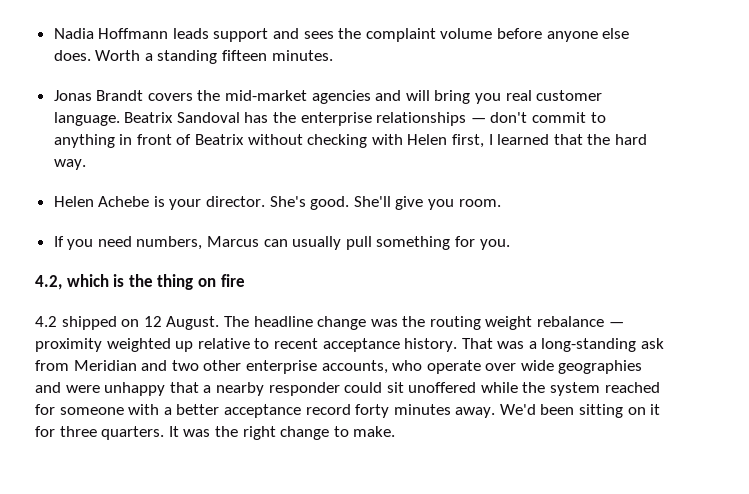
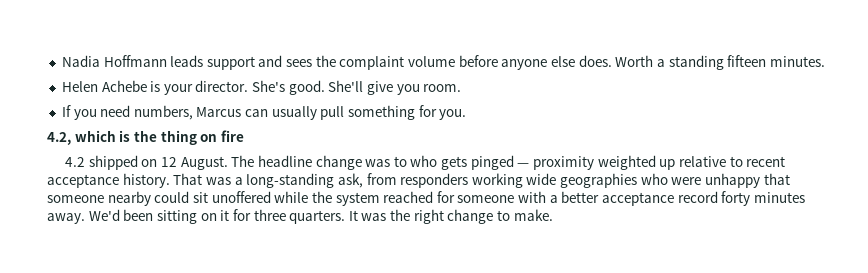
- Jonas Brandt covers the mid-market agencies and will bring you real customer language. Beatrix Sandoval has the enterprise relationships — don't commit to anything in front of Beatrix without checking with Helen first, I learned that the hard way.
- The headline change was the routing weight rebalance — proximity weighted up relative to recent acceptance history.
+ The headline change was to who gets pinged — proximity weighted up relative to recent acceptance history.
- That was a long-standing ask from Meridian and two other enterprise accounts, who operate over wide geographies and were unhappy that a nearby responder could sit unoffered while the system reached for someone with a better acceptance record forty minutes away.
+ That was a long-standing ask, from responders working wide geographies who were unhappy that someone nearby could sit unoffered while the system reached for someone with a better acceptance record forty minutes away.

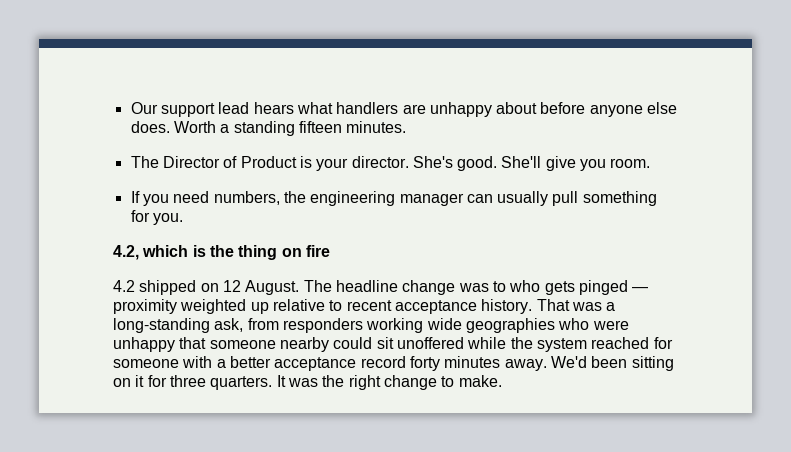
- Nadia Hoffmann leads support and sees the complaint volume before anyone else does.
+ Our support lead hears what handlers are unhappy about before anyone else does.
- Helen Achebe is your director.
+ The Director of Product is your director.
- If you need numbers, Marcus can usually pull something for you.
+ If you need numbers, the engineering manager can usually pull something for you.

